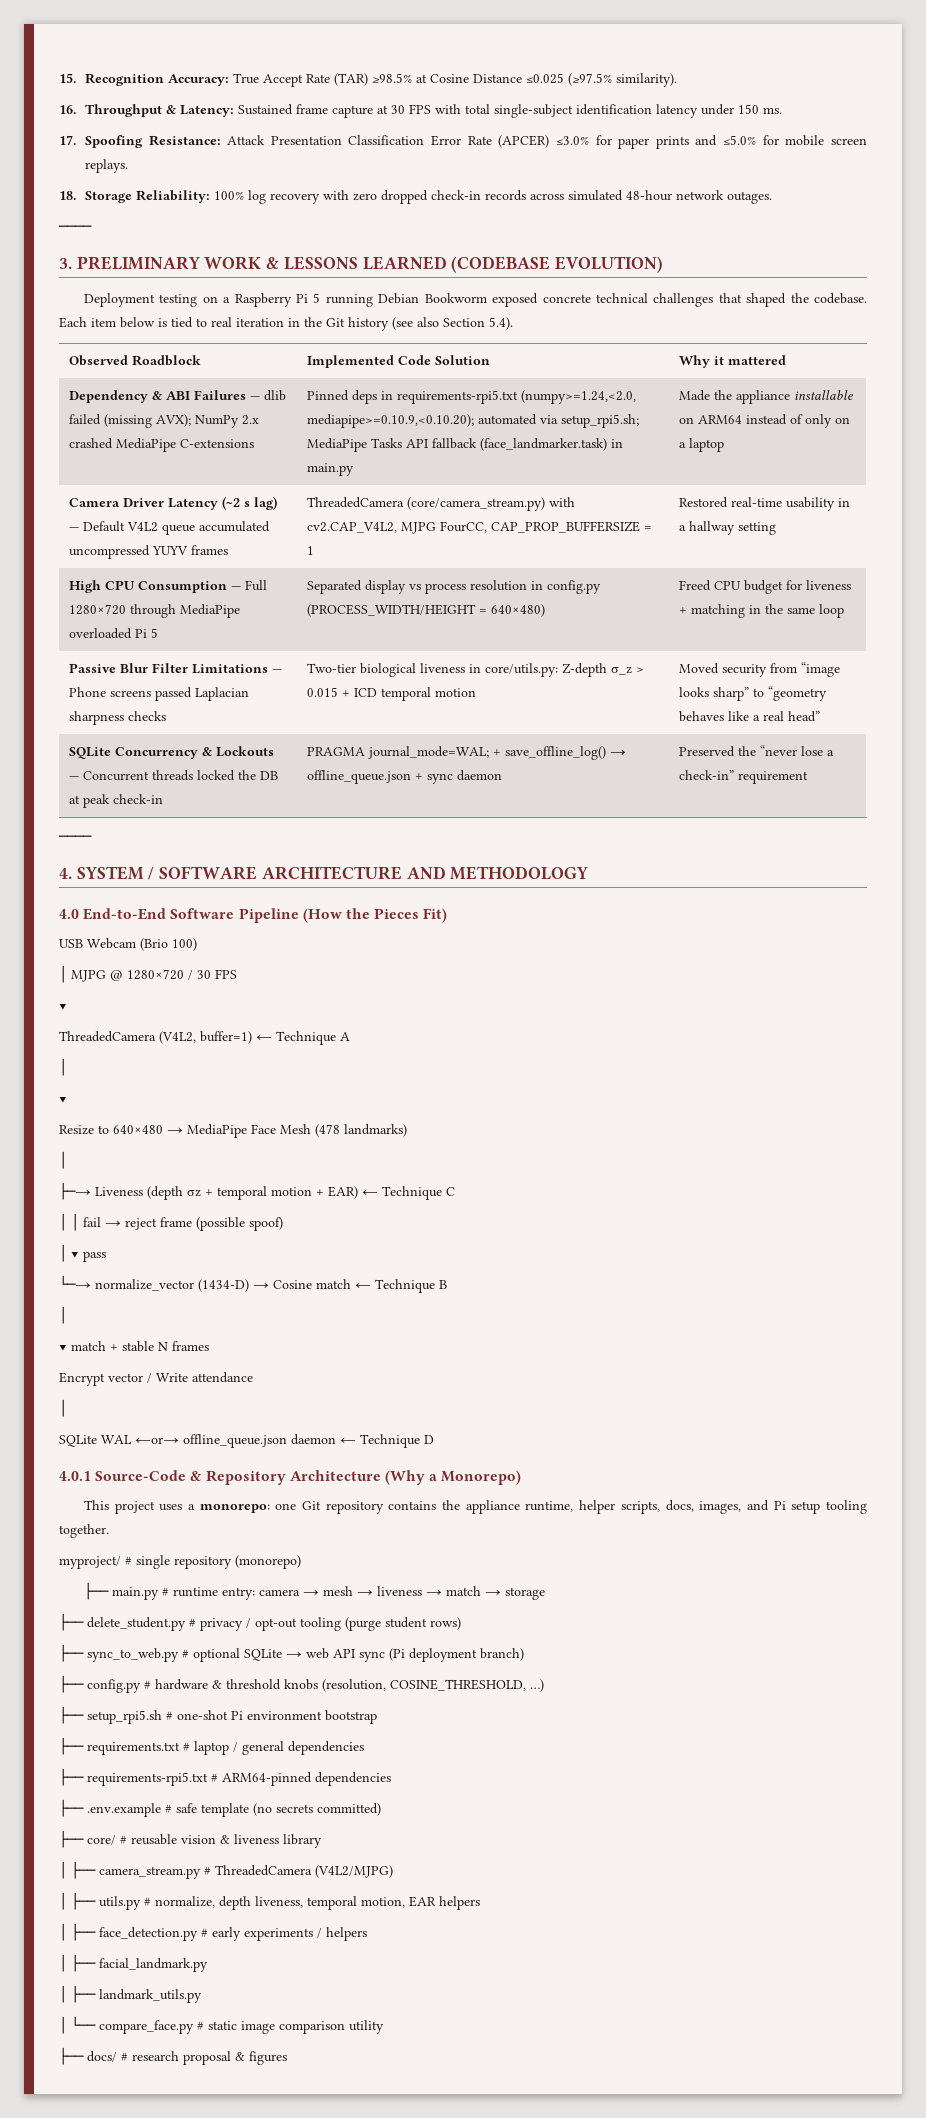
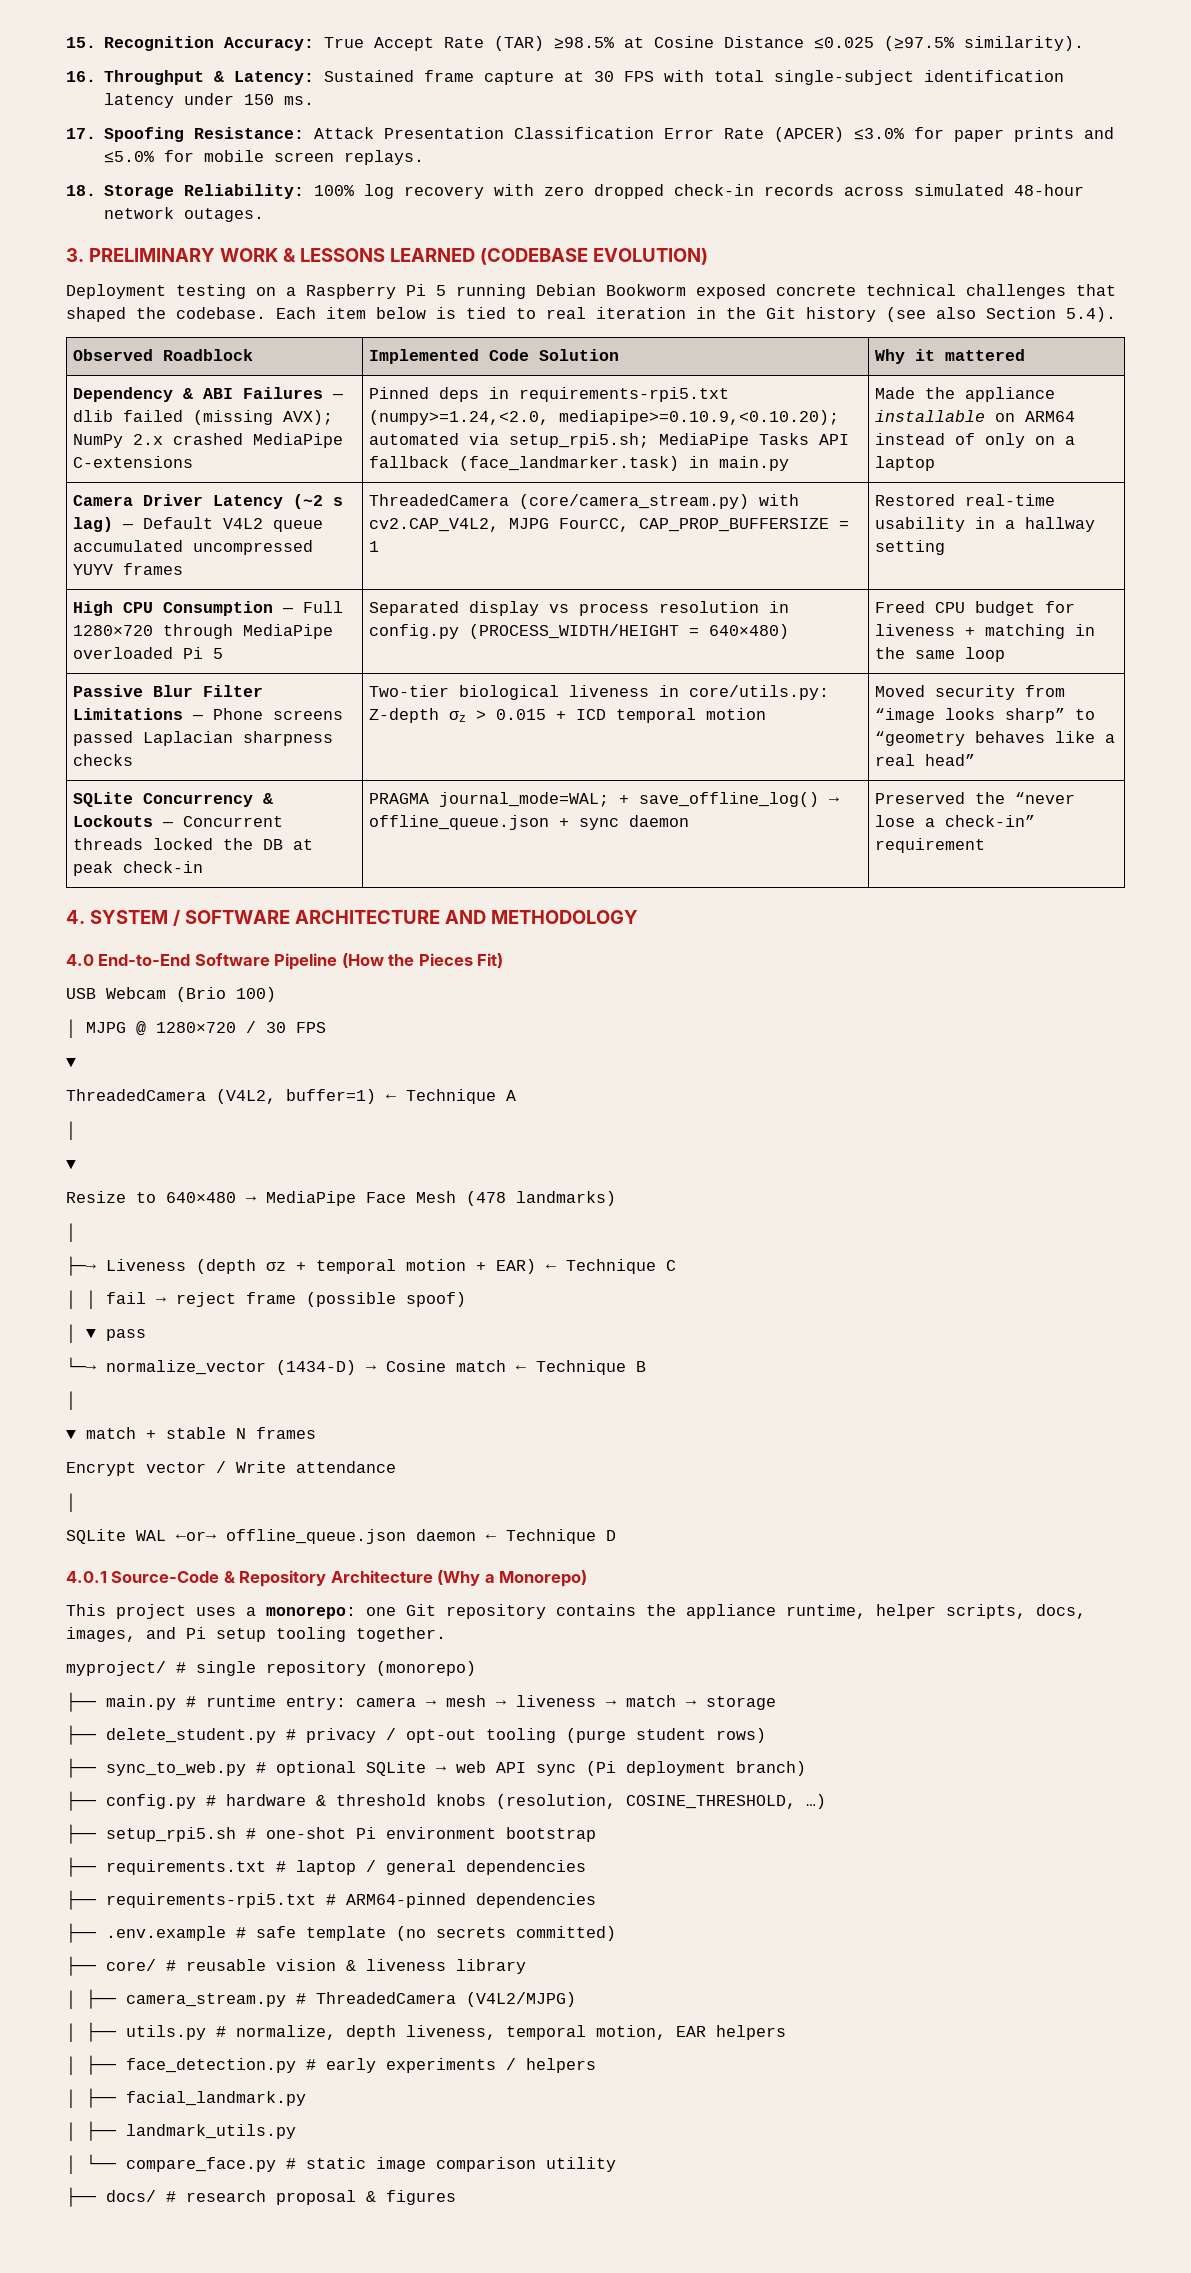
  18. Storage Reliability: 100% log recovery with zero dropped check-in records across simulated 48-hour network outages.
- ────
- Passive Blur Filter Limitations — Phone screens passed Laplacian sharpness checks | Two-tier biological liveness in core/utils.py: Z-depth σ_z > 0.015 + ICD temporal motion | Moved security from “image looks sharp” to “geometry behaves like a real head”
+ Passive Blur Filter Limitations — Phone screens passed Laplacian sharpness checks | Two-tier biological liveness in core/utils.py: Z-depth σz > 0.015 + ICD temporal motion | Moved security from “image looks sharp” to “geometry behaves like a real head”
  SQLite Concurrency & Lockouts — Concurrent threads locked the DB at peak check-in | PRAGMA journal_mode=WAL; + save_offline_log() → offline_queue.json + sync daemon | Preserved the “never lose a check-in” requirement
- ────

